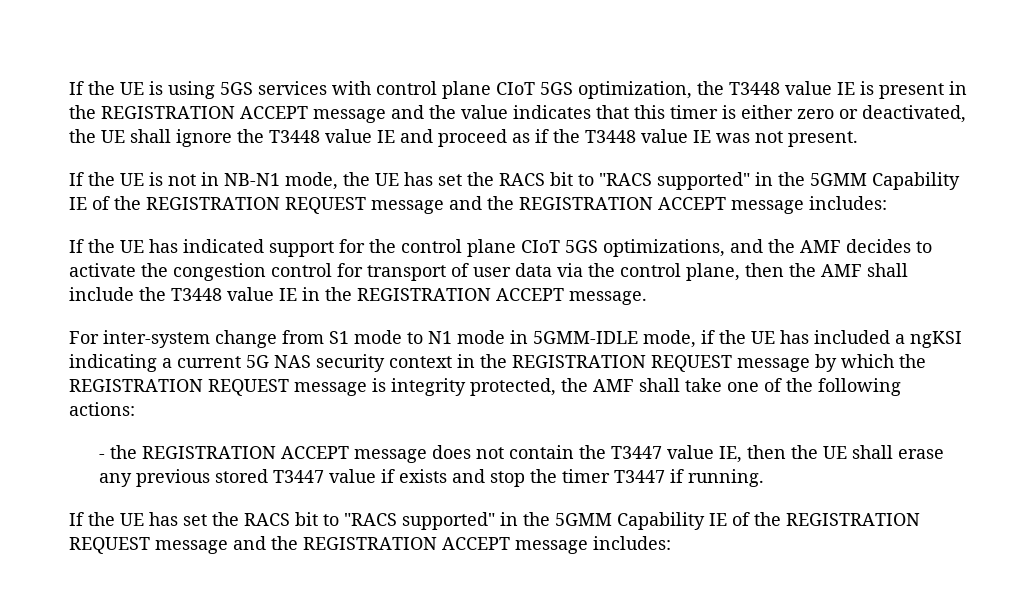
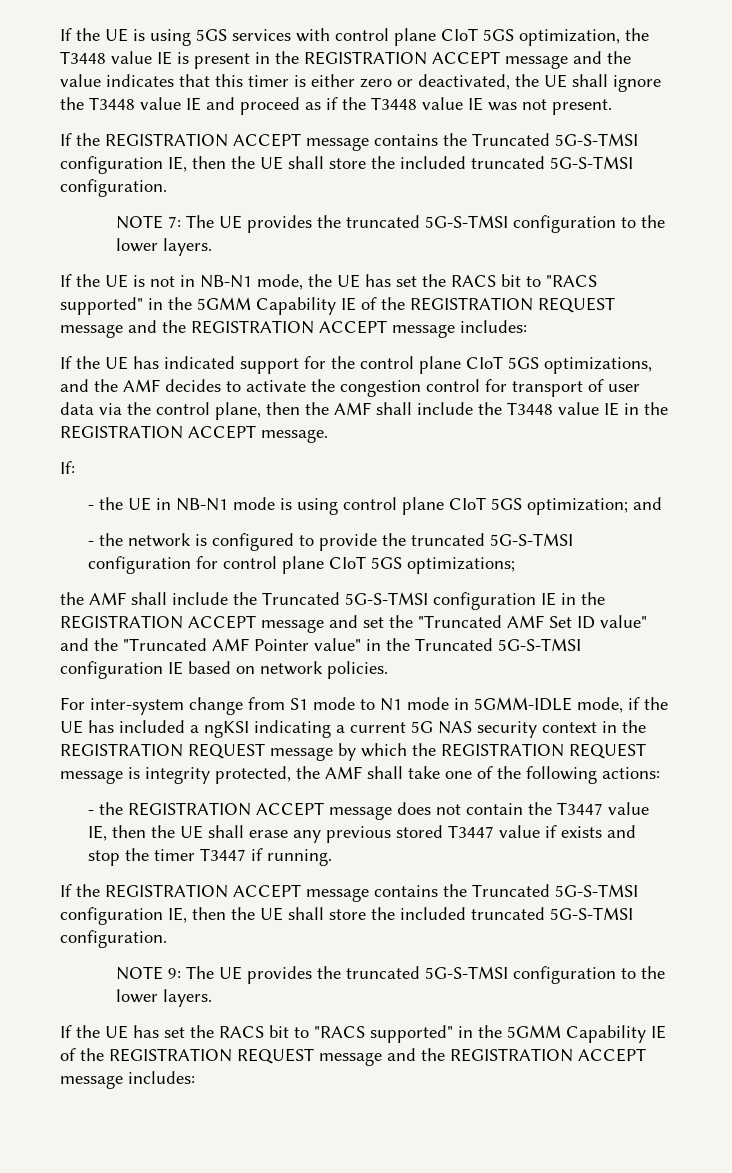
  If the UE is using 5GS services with control plane CIoT 5GS optimization, the T3448 value IE is present in the REGISTRATION ACCEPT message and the value indicates that this timer is either zero or deactivated, the UE shall ignore the T3448 value IE and proceed as if the T3448 value IE was not present.
+ If the REGISTRATION ACCEPT message contains the Truncated 5G-S-TMSI configuration IE, then the UE shall store the included truncated 5G-S-TMSI configuration.
+ NOTE 7: The UE provides the truncated 5G-S-TMSI configuration to the lower layers.
+ If:
+ - the UE in NB-N1 mode is using control plane CIoT 5GS optimization; and
+ - the network is configured to provide the truncated 5G-S-TMSI configuration for control plane CIoT 5GS optimizations;
+ the AMF shall include the Truncated 5G-S-TMSI configuration IE in the REGISTRATION ACCEPT message and set the "Truncated AMF Set ID value" and the "Truncated AMF Pointer value" in the Truncated 5G-S-TMSI configuration IE based on network policies.
  - the REGISTRATION ACCEPT message does not contain the T3447 value IE, then the UE shall erase any previous stored T3447 value if exists and stop the timer T3447 if running.
+ If the REGISTRATION ACCEPT message contains the Truncated 5G-S-TMSI configuration IE, then the UE shall store the included truncated 5G-S-TMSI configuration.
+ NOTE 9: The UE provides the truncated 5G-S-TMSI configuration to the lower layers.

